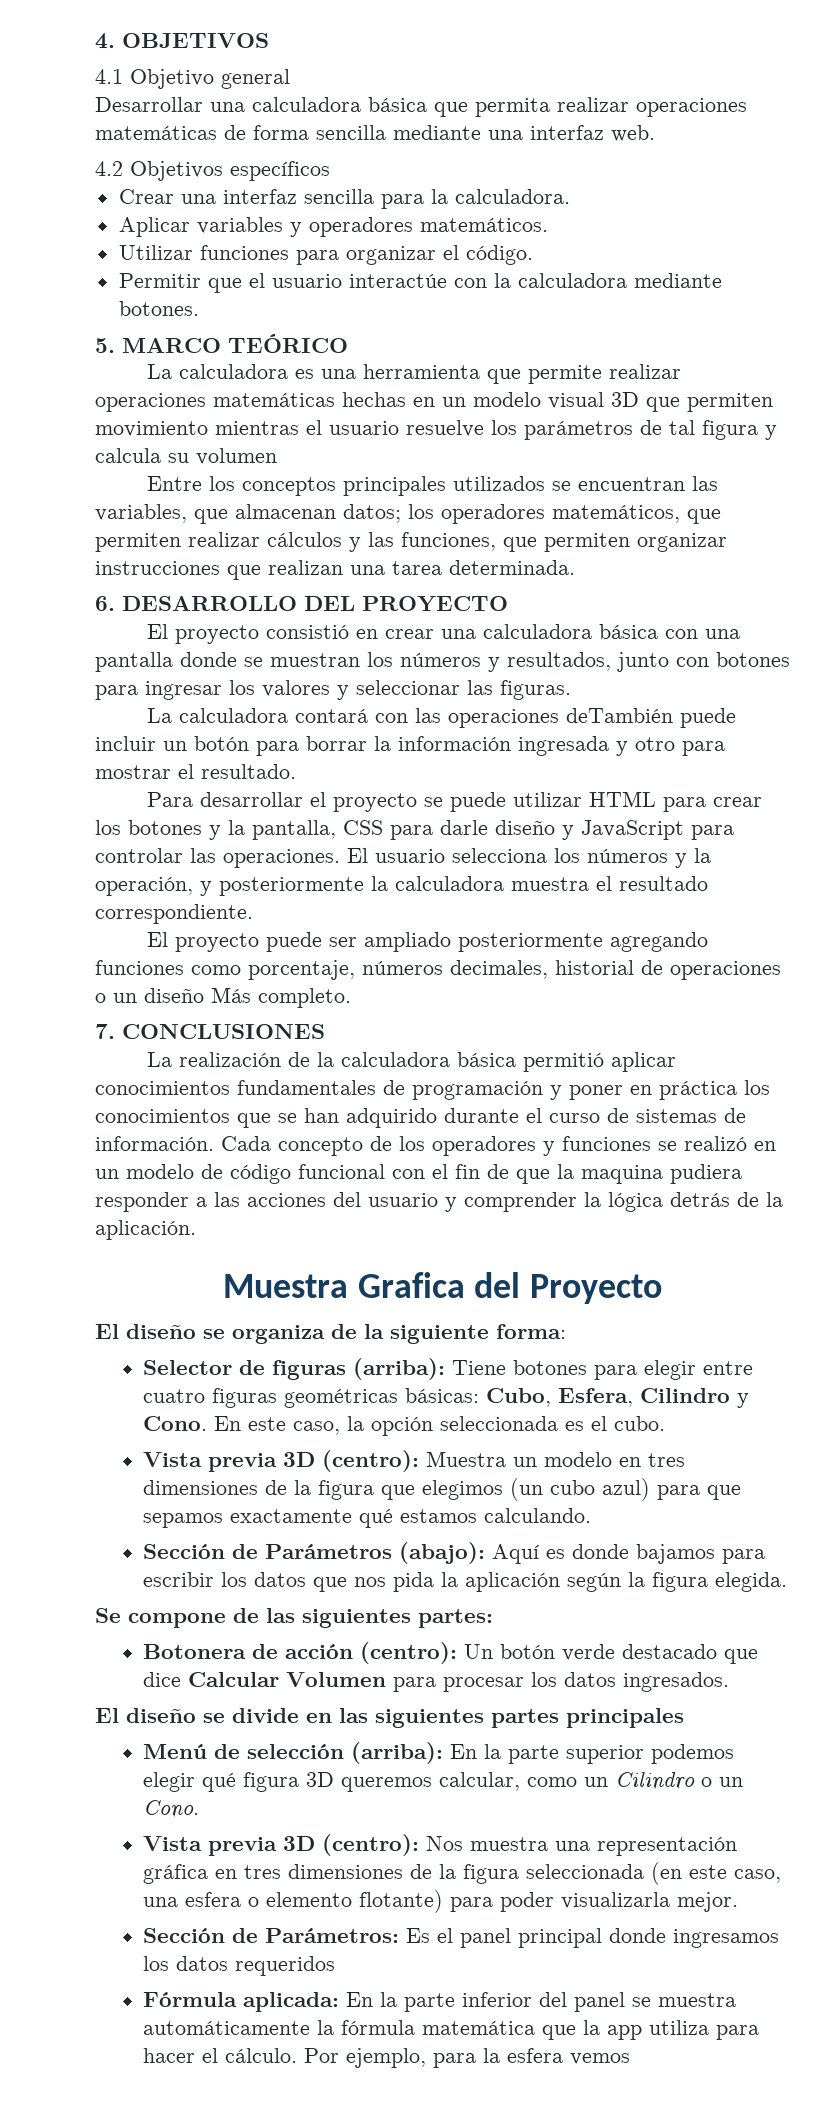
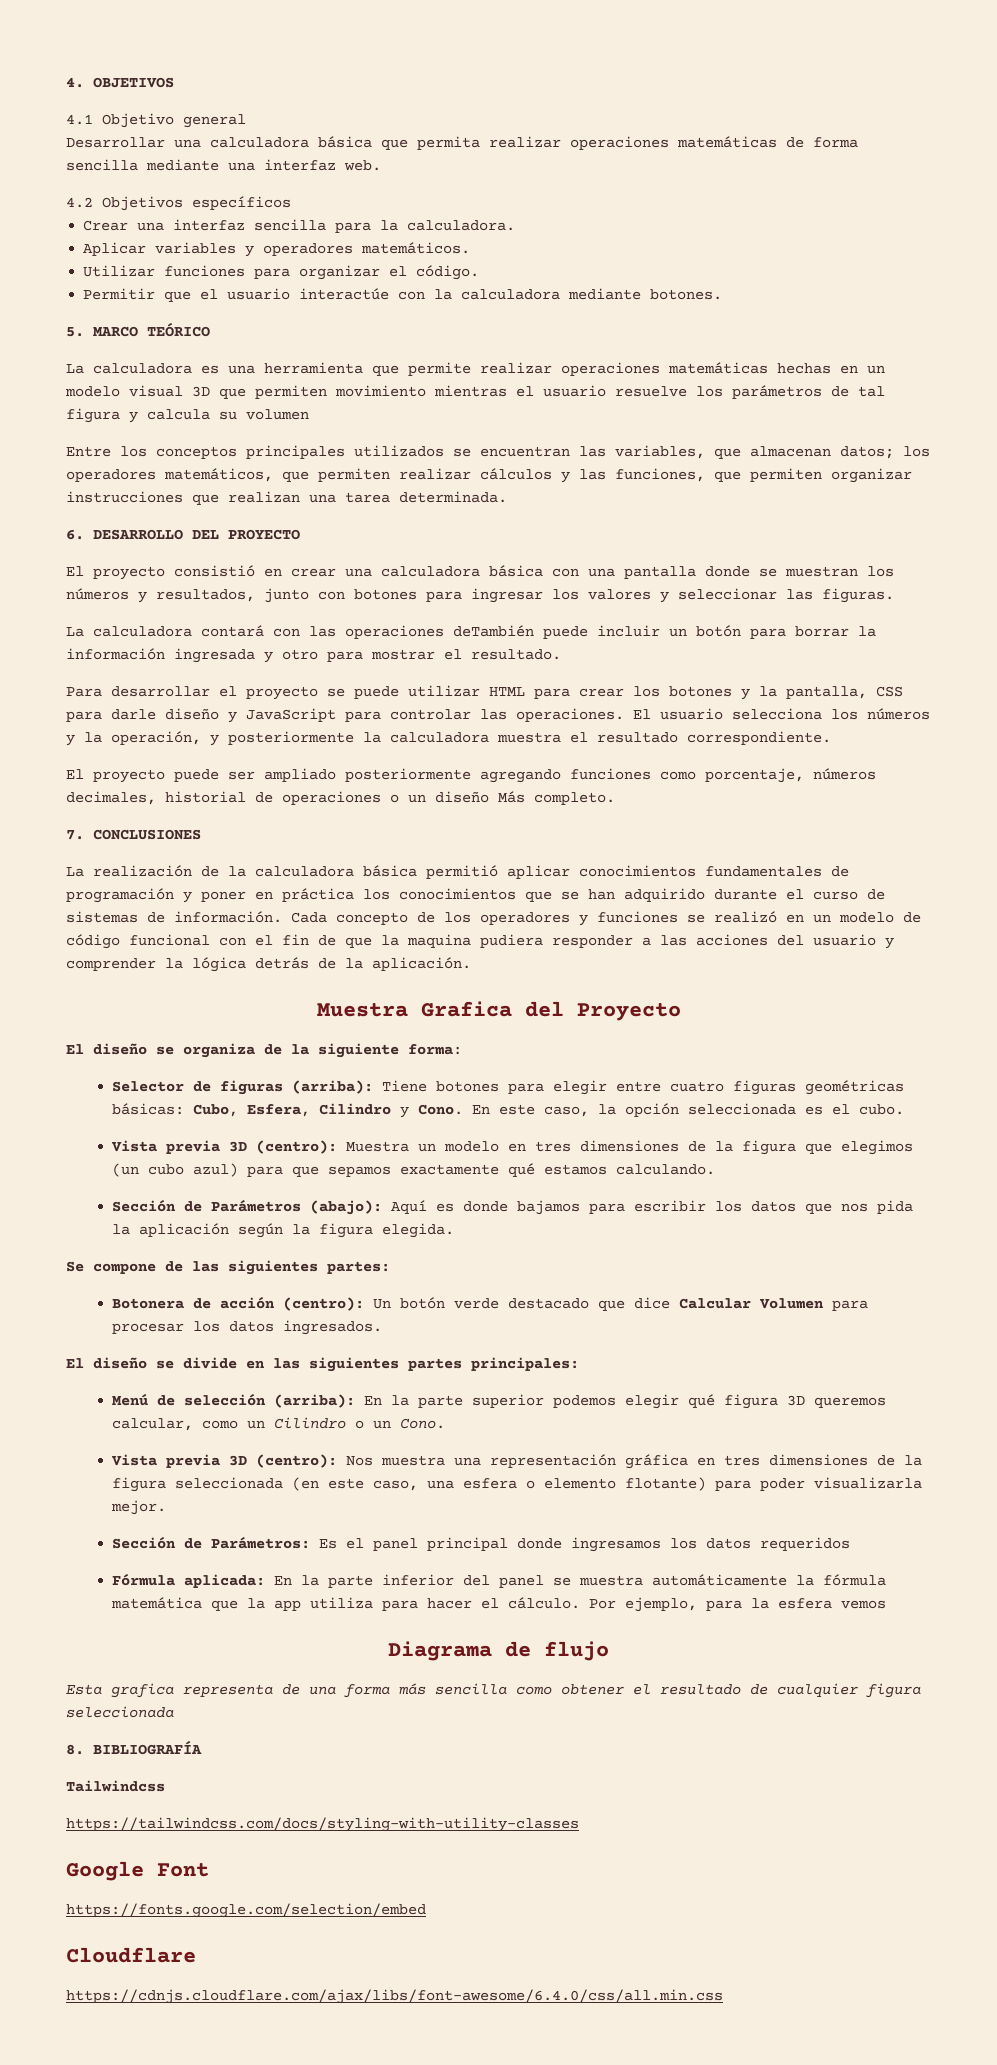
- El diseño se divide en las siguientes partes principales
+ El diseño se divide en las siguientes partes principales:
+ Diagrama de flujo
+ Esta grafica representa de una forma más sencilla como obtener el resultado de cualquier figura seleccionada
+ 8. BIBLIOGRAFÍA
+ Tailwindcss
+ https://tailwindcss.com/docs/styling-with-utility-classes
+ Google Font
+ https://fonts.google.com/selection/embed
+ Cloudflare
+ https://cdnjs.cloudflare.com/ajax/libs/font-awesome/6.4.0/css/all.min.css

